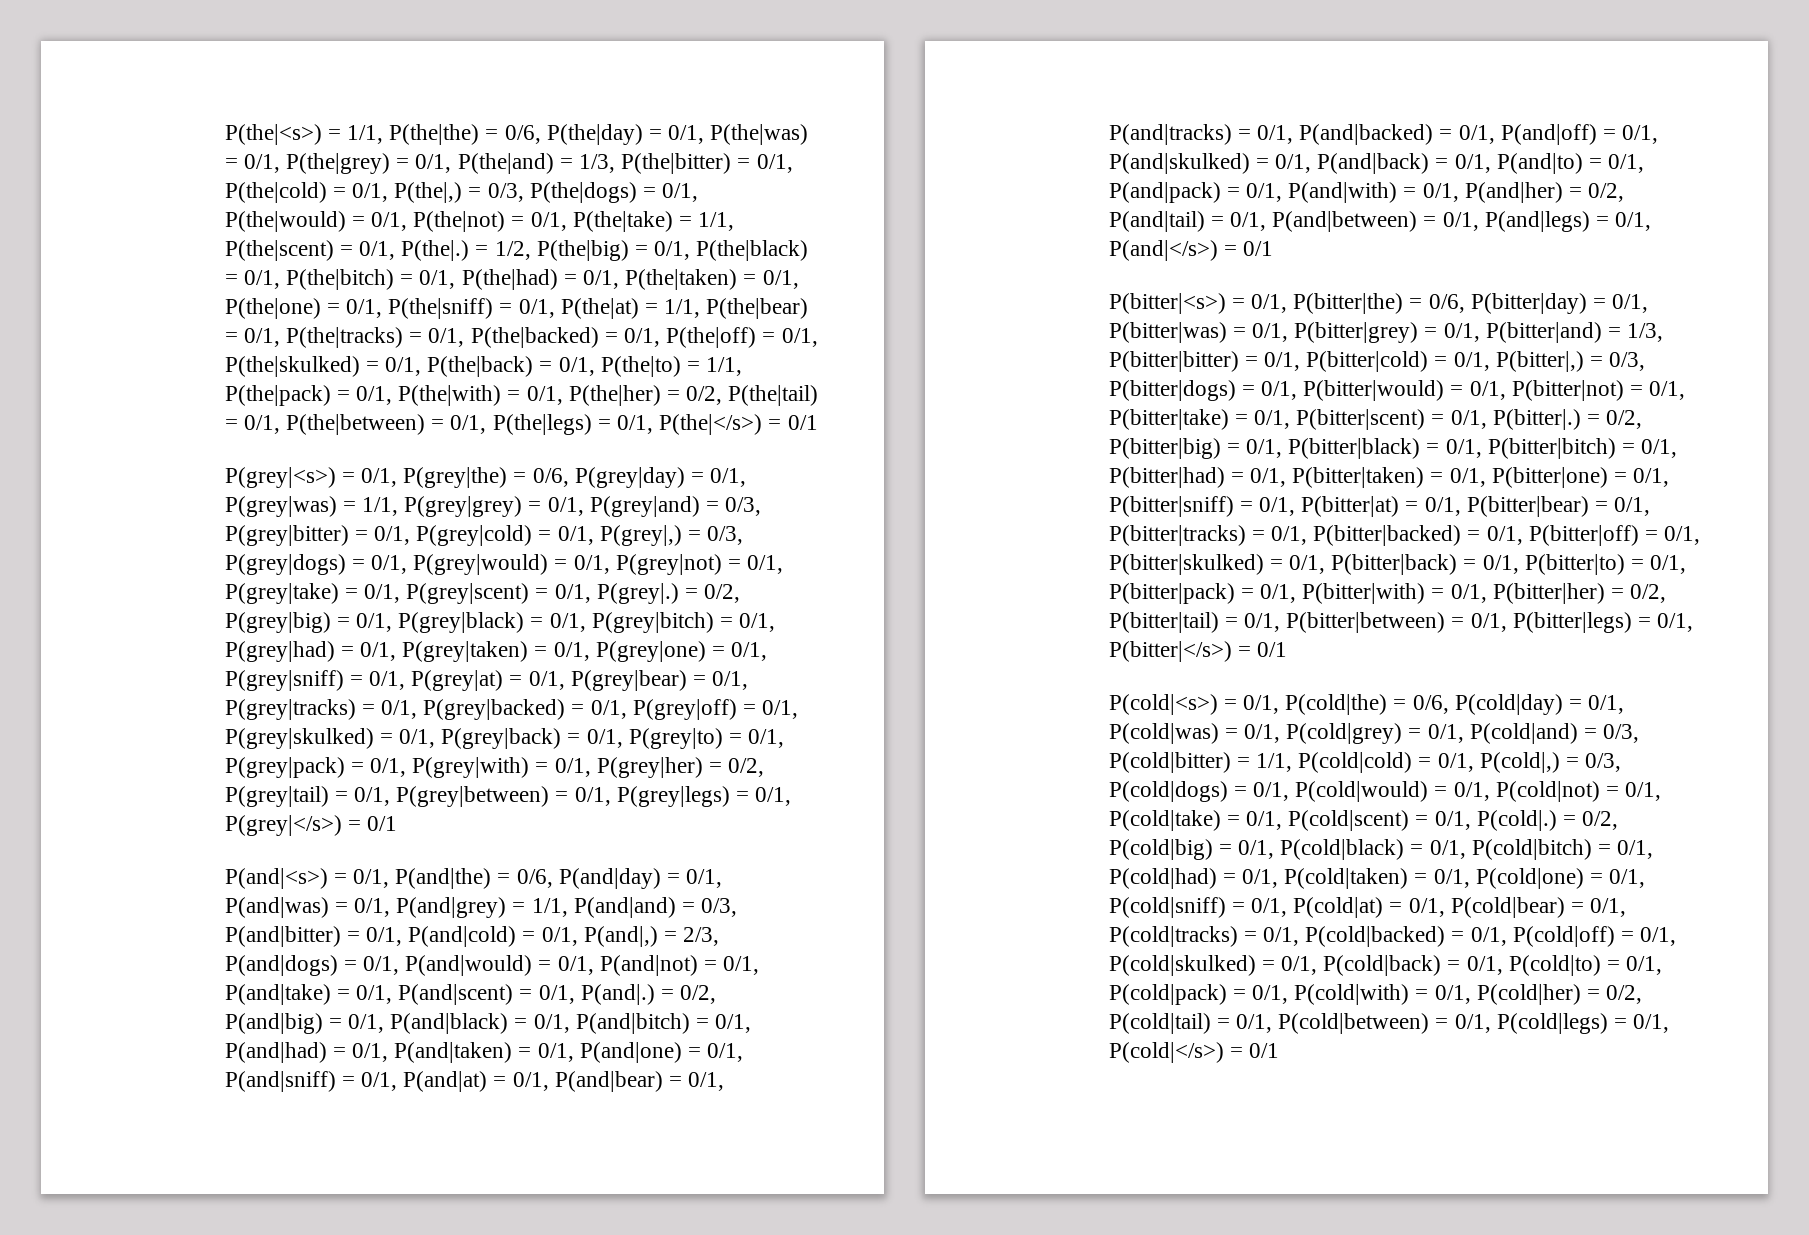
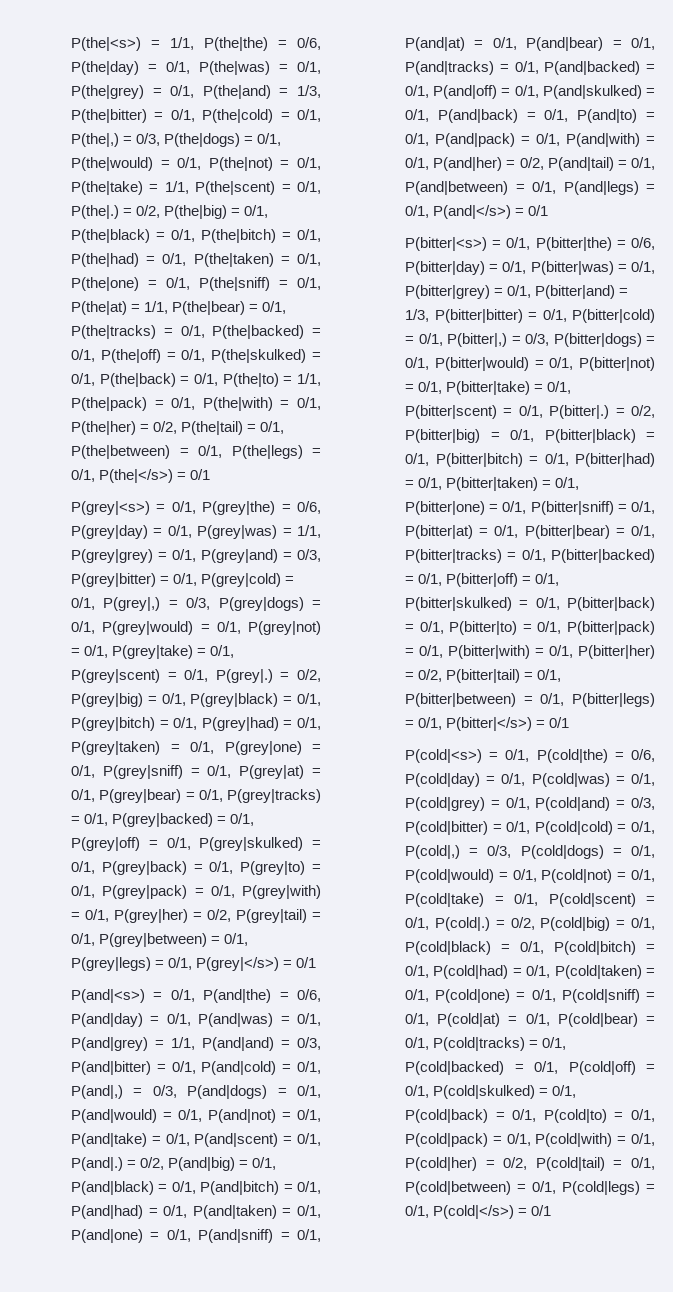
- = 1/2, P(the|big) = 0/1, P(the|black) = 0/1, P(the|bitch) = 0/1, P(the|had) = 0/1, P(the|taken) = 0/1, P(the|one) = 0/1, P(the|sniff) = 0/1, P(the|at) = 1/1, P(the|bear) = 0/1, P(the|tracks) = 0/1, P(the|backed) = 0/1, P(the|off) = 0/1, P(the|skulked) = 0/1, P(the|back) = 0/1, P(the|to) = 1/1, P(the|pack) = 0/1, P(the|with) = 0/1, P(the|her) = 0/2, P(the|tail) = 0/1, P(the|between) = 0/1, P(the|legs) = 0/1, P(the|</s>) = 0/1
+ = 0/2, P(the|big) = 0/1, P(the|black) = 0/1, P(the|bitch) = 0/1, P(the|had) = 0/1, P(the|taken) = 0/1, P(the|one) = 0/1, P(the|sniff) = 0/1, P(the|at) = 1/1, P(the|bear) = 0/1, P(the|tracks) = 0/1, P(the|backed) = 0/1, P(the|off) = 0/1, P(the|skulked) = 0/1, P(the|back) = 0/1, P(the|to) = 1/1, P(the|pack) = 0/1, P(the|with) = 0/1, P(the|her) = 0/2, P(the|tail) = 0/1, P(the|between) = 0/1, P(the|legs) = 0/1, P(the|</s>) = 0/1
- P(and|<s>) = 0/1, P(and|the) = 0/6, P(and|day) = 0/1, P(and|was) = 0/1, P(and|grey) = 1/1, P(and|and) = 0/3, P(and|bitter) = 0/1, P(and|cold) = 0/1, P(and|,) = 2/3, P(and|dogs) = 0/1, P(and|would) = 0/1, P(and|not) = 0/1, P(and|take) = 0/1, P(and|scent) = 0/1, P(and|.)
+ P(and|<s>) = 0/1, P(and|the) = 0/6, P(and|day) = 0/1, P(and|was) = 0/1, P(and|grey) = 1/1, P(and|and) = 0/3, P(and|bitter) = 0/1, P(and|cold) = 0/1, P(and|,) = 0/3, P(and|dogs) = 0/1, P(and|would) = 0/1, P(and|not) = 0/1, P(and|take) = 0/1, P(and|scent) = 0/1, P(and|.)
- P(cold|<s>) = 0/1, P(cold|the) = 0/6, P(cold|day) = 0/1, P(cold|was) = 0/1, P(cold|grey) = 0/1, P(cold|and) = 0/3, P(cold|bitter) = 1/1, P(cold|cold) = 0/1, P(cold|,) = 0/3, P(cold|dogs) = 0/1, P(cold|would) = 0/1, P(cold|not) = 0/1, P(cold|take) = 0/1, P(cold|scent) = 0/1, P(cold|.)
+ P(cold|<s>) = 0/1, P(cold|the) = 0/6, P(cold|day) = 0/1, P(cold|was) = 0/1, P(cold|grey) = 0/1, P(cold|and) = 0/3, P(cold|bitter) = 0/1, P(cold|cold) = 0/1, P(cold|,) = 0/3, P(cold|dogs) = 0/1, P(cold|would) = 0/1, P(cold|not) = 0/1, P(cold|take) = 0/1, P(cold|scent) = 0/1, P(cold|.)

